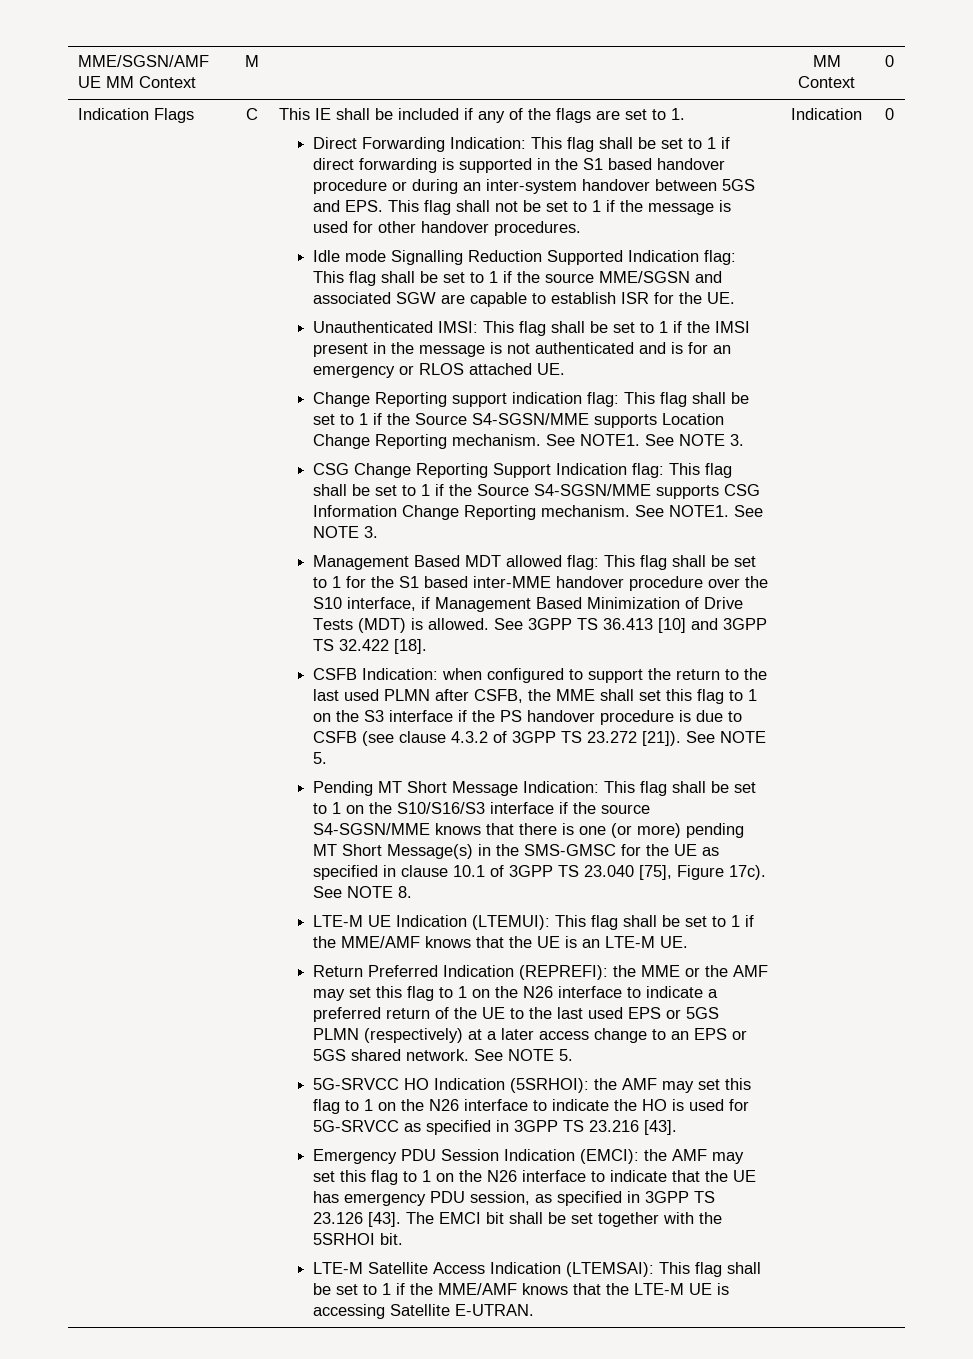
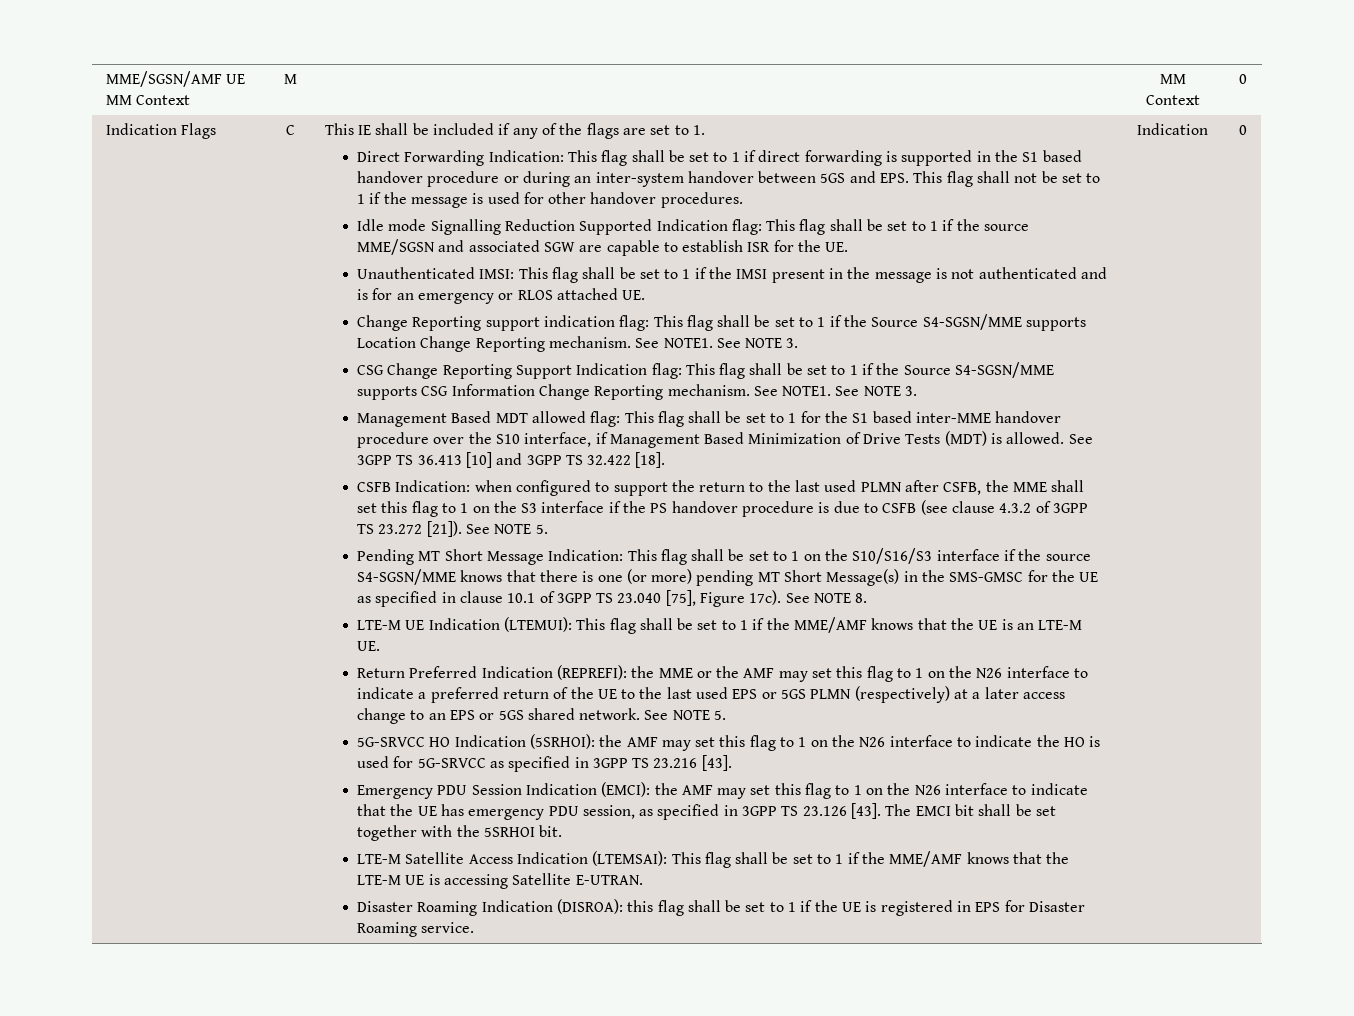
+ Disaster Roaming Indication (DISROA): this flag shall be set to 1 if the UE is registered in EPS for Disaster Roaming service.

